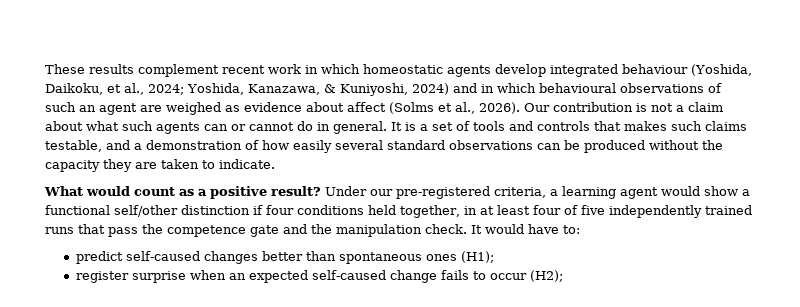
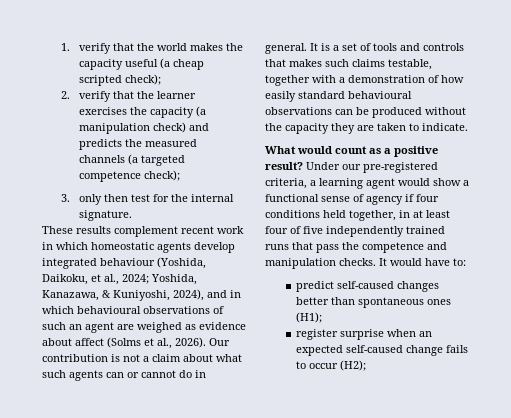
+ 1. verify that the world makes the capacity useful (a cheap scripted check);
+ 2. verify that the learner exercises the capacity (a manipulation check) and predicts the measured channels (a targeted competence check);
+ 3. only then test for the internal signature.
- These results complement recent work in which homeostatic agents develop integrated behaviour (Yoshida, Daikoku, et al., 2024; Yoshida, Kanazawa, & Kuniyoshi, 2024) and in which behavioural observations of such an agent are weighed as evidence about affect (Solms et al., 2026).
+ These results complement recent work in which homeostatic agents develop integrated behaviour (Yoshida, Daikoku, et al., 2024; Yoshida, Kanazawa, & Kuniyoshi, 2024), and in which behavioural observations of such an agent are weighed as evidence about affect (Solms et al., 2026).
- It is a set of tools and controls that makes such claims testable, and a demonstration of how easily several standard observations can be produced without the capacity they are taken to indicate.
+ It is a set of tools and controls that makes such claims testable, together with a demonstration of how easily standard behavioural observations can be produced without the capacity they are taken to indicate.
- Under our pre-registered criteria, a learning agent would show a functional self/other distinction if four conditions held together, in at least four of five independently trained runs that pass the competence gate and the manipulation check.
+ Under our pre-registered criteria, a learning agent would show a functional sense of agency if four conditions held together, in at least four of five independently trained runs that pass the competence and manipulation checks.

